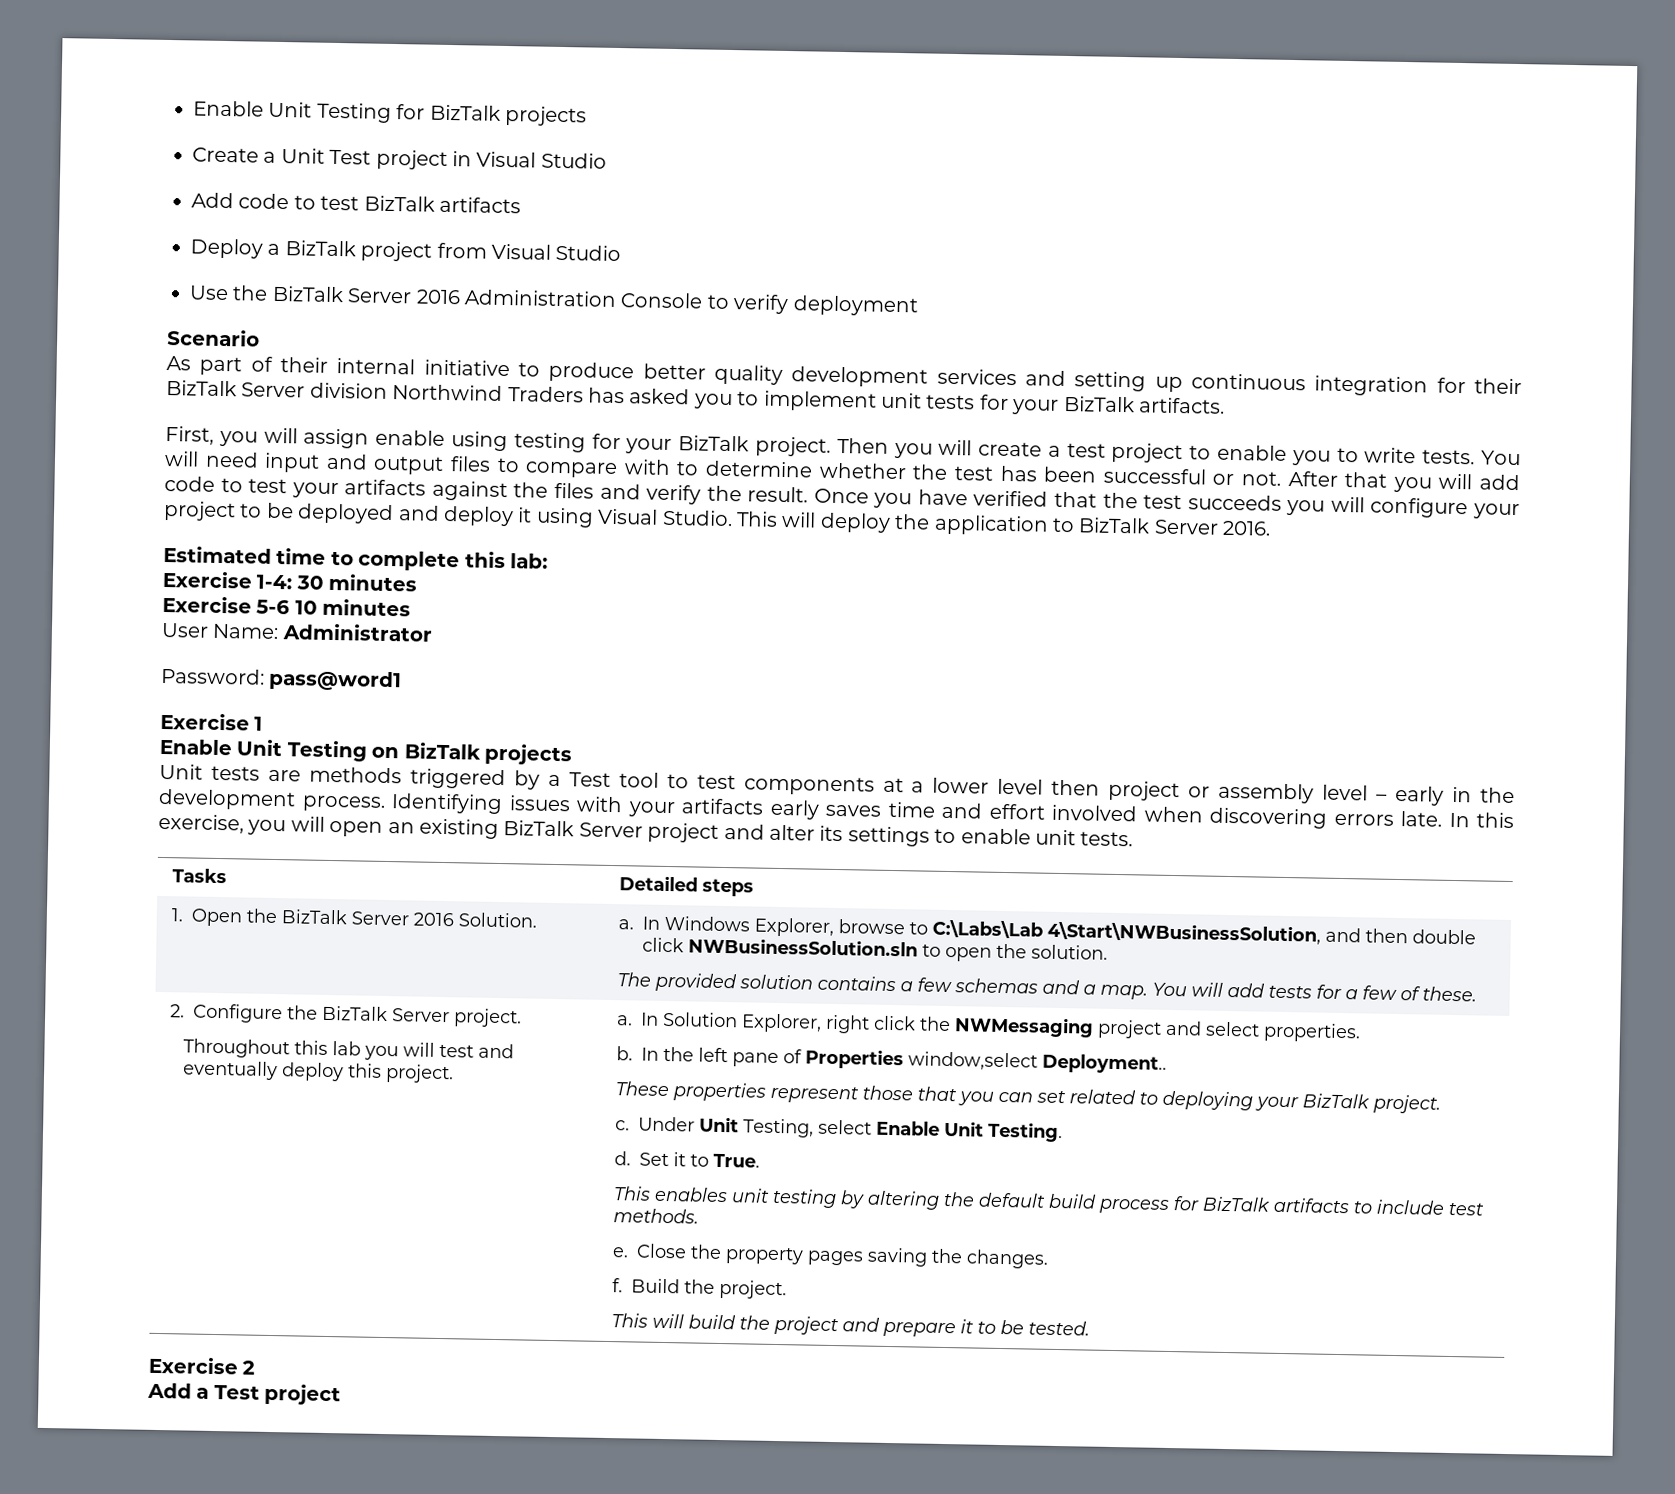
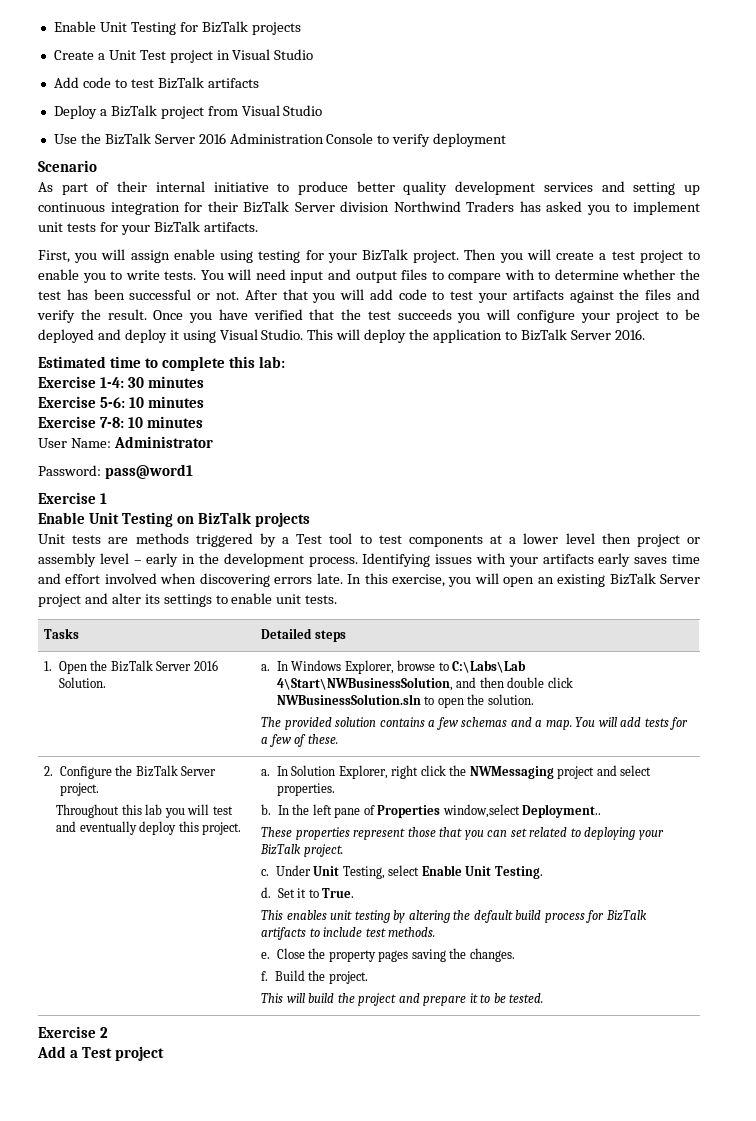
- Exercise 5-6 10 minutes
+ Exercise 5-6: 10 minutes
+ Exercise 7-8: 10 minutes

